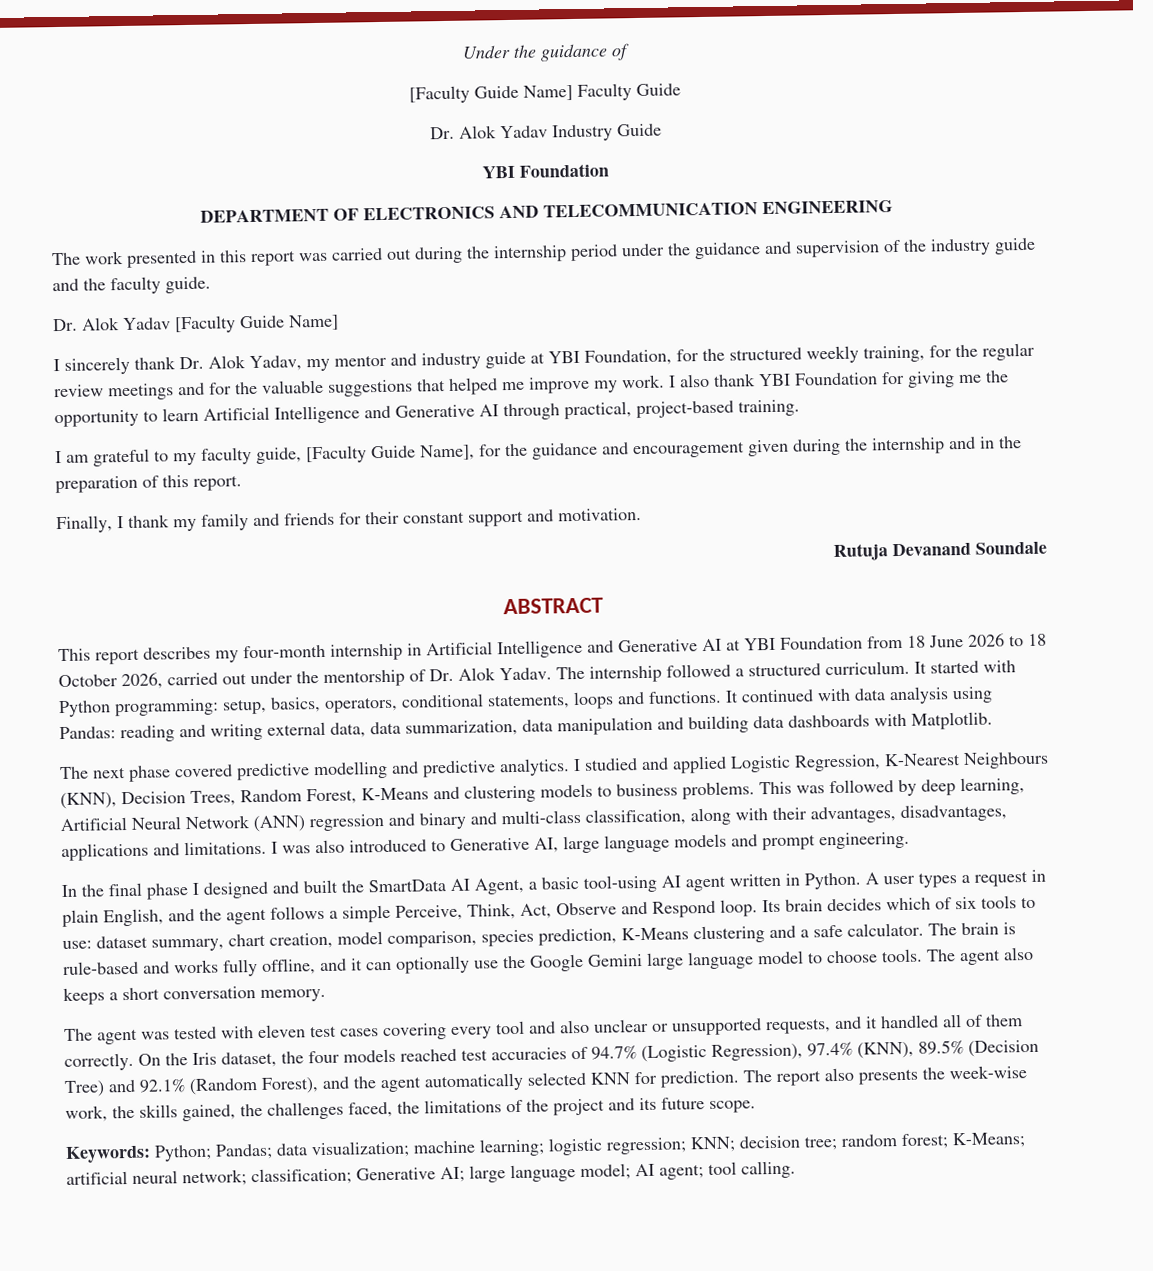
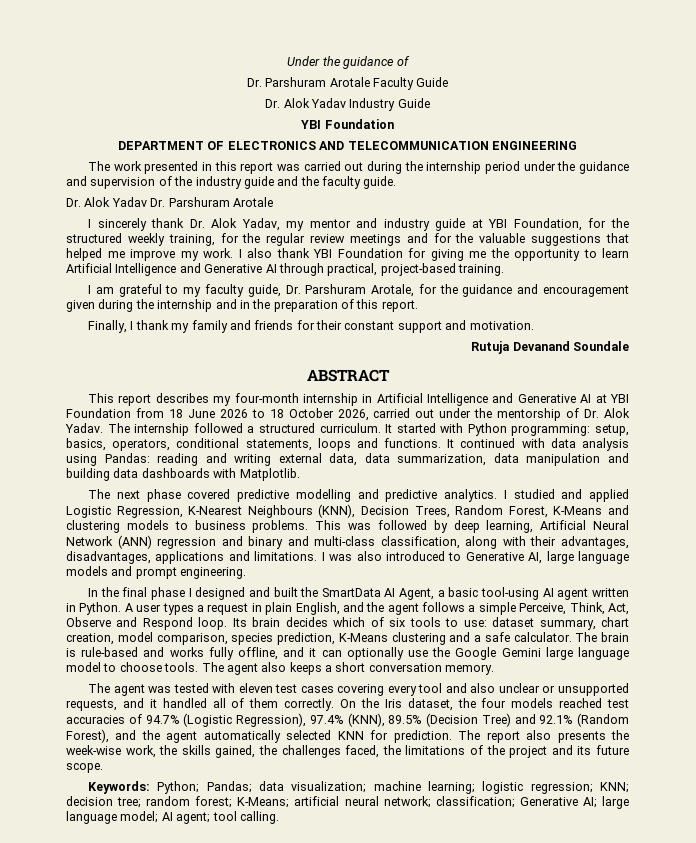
- [Faculty Guide Name] Faculty Guide
+ Dr. Parshuram Arotale Faculty Guide
- Dr. Alok Yadav [Faculty Guide Name]
+ Dr. Alok Yadav Dr. Parshuram Arotale
- I am grateful to my faculty guide, [Faculty Guide Name], for the guidance and encouragement given during the internship and in the preparation of this report.
+ I am grateful to my faculty guide, Dr. Parshuram Arotale, for the guidance and encouragement given during the internship and in the preparation of this report.

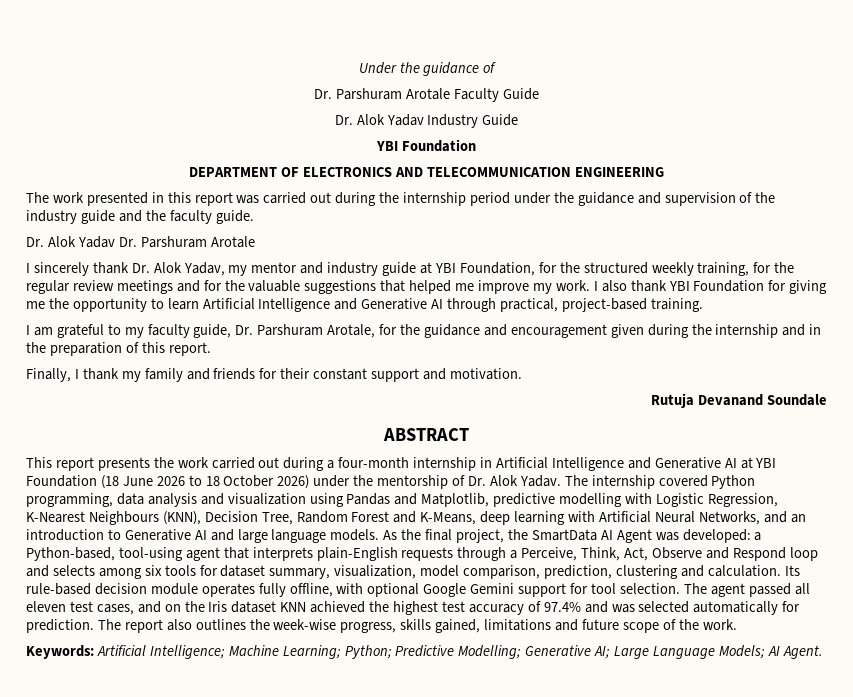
- This report describes my four-month internship in Artificial Intelligence and Generative AI at YBI Foundation from 18 June 2026 to 18 October 2026, carried out under the mentorship of Dr. Alok Yadav.
+ This report presents the work carried out during a four-month internship in Artificial Intelligence and Generative AI at YBI Foundation (18 June 2026 to 18 October 2026) under the mentorship of Dr. Alok Yadav.
- The internship followed a structured curriculum. It started with Python programming: setup, basics, operators, conditional statements, loops and functions. It continued with data analysis using Pandas: reading and writing external data, data summarization, data manipulation and building data dashboards with Matplotlib.
- The next phase covered predictive modelling and predictive analytics. I studied and applied Logistic Regression, K-Nearest Neighbours (KNN), Decision Trees, Random Forest, K-Means and clustering models to business problems. This was followed by deep learning, Artificial Neural Network (ANN) regression and binary and multi-class classification, along with their advantages, disadvantages, applications and limitations. I was also introduced to Generative AI, large language models and prompt engineering.
- In the final phase I designed and built the SmartData AI Agent, a basic tool-using AI agent written in Python. A user types a request in plain English, and the agent follows a simple Perceive, Think, Act, Observe and Respond loop. Its brain decides which of six tools to use: dataset summary, chart creation, model comparison, species prediction, K-Means clustering and a safe calculator. The brain is rule-based and works fully offline, and it can optionally use the Google Gemini large language model to choose tools. The agent also keeps a short conversation memory.
- The agent was tested with eleven test cases covering every tool and also unclear or unsupported requests, and it handled all of them correctly. On the Iris dataset, the four models reached test accuracies of 94.7% (Logistic Regression), 97.4% (KNN), 89.5% (Decision Tree) and 92.1% (Random Forest), and the agent automatically selected KNN for prediction.
+ The internship covered Python programming, data analysis and visualization using Pandas and Matplotlib, predictive modelling with Logistic Regression, K-Nearest Neighbours (KNN), Decision Tree, Random Forest and K-Means, deep learning with Artificial Neural Networks, and an introduction to Generative AI and large language models. As the final project, the SmartData AI Agent was developed: a Python-based, tool-using agent that interprets plain-English requests through a Perceive, Think, Act, Observe and Respond loop and selects among six tools for dataset summary, visualization, model comparison, prediction, clustering and calculation. Its rule-based decision module operates fully offline, with optional Google Gemini support for tool selection. The agent passed all eleven test cases, and on the Iris dataset KNN achieved the highest test accuracy of 97.4% and was selected automatically for prediction.
- The report also presents the week-wise work, the skills gained, the challenges faced, the limitations of the project and its future scope.
- Keywords: Python; Pandas; data visualization; machine learning; logistic regression; KNN; decision tree; random forest; K-Means; artificial neural network; classification; Generative AI; large language model; AI agent; tool calling.
+ The report also outlines the week-wise progress, skills gained, limitations and future scope of the work.
+ Keywords: Artificial Intelligence; Machine Learning; Python; Predictive Modelling; Generative AI; Large Language Models; AI Agent.

